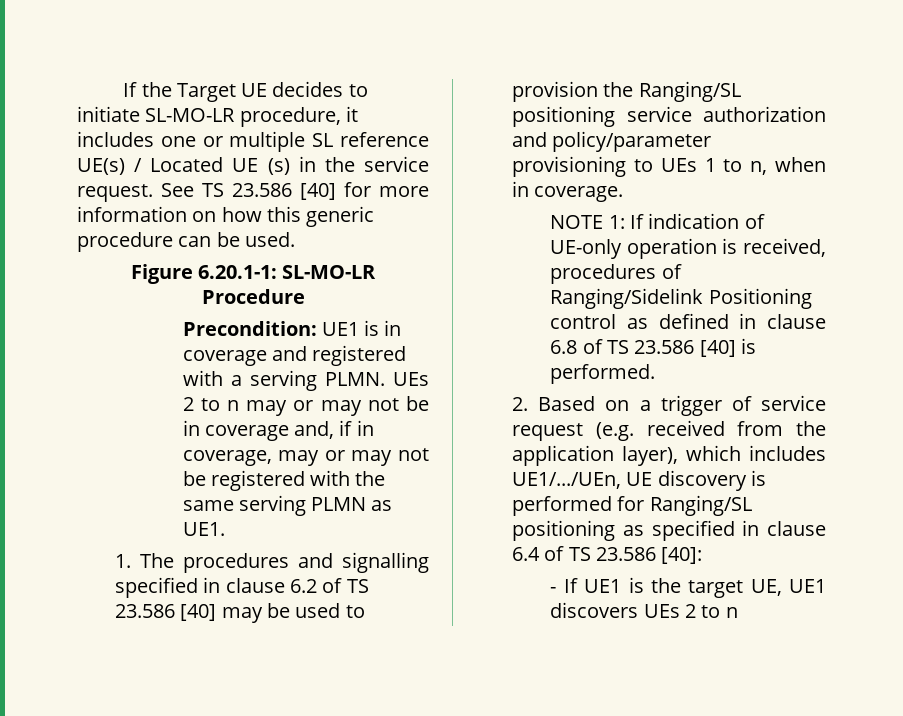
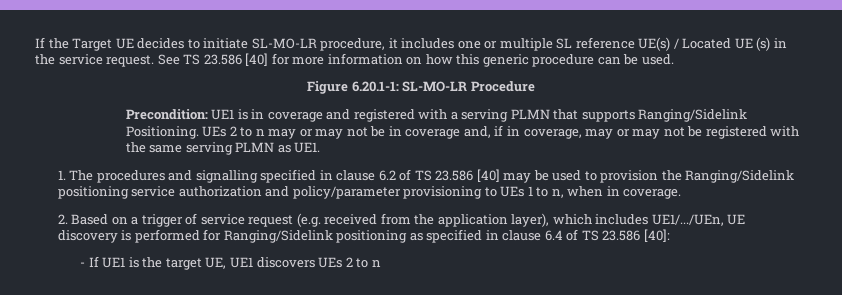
- Precondition: UE1 is in coverage and registered with a serving PLMN.
+ Precondition: UE1 is in coverage and registered with a serving PLMN that supports Ranging/Sidelink Positioning.
- 1. The procedures and signalling specified in clause 6.2 of TS 23.586 [40] may be used to provision the Ranging/SL positioning service authorization and policy/parameter provisioning to UEs 1 to n, when in coverage.
+ 1. The procedures and signalling specified in clause 6.2 of TS 23.586 [40] may be used to provision the Ranging/Sidelink positioning service authorization and policy/parameter provisioning to UEs 1 to n, when in coverage.
- NOTE 1: If indication of UE-only operation is received, procedures of Ranging/Sidelink Positioning control as defined in clause 6.8 of TS 23.586 [40] is performed.
- 2. Based on a trigger of service request (e.g. received from the application layer), which includes UE1/.../UEn, UE discovery is performed for Ranging/SL positioning as specified in clause 6.4 of TS 23.586 [40]:
+ 2. Based on a trigger of service request (e.g. received from the application layer), which includes UE1/.../UEn, UE discovery is performed for Ranging/Sidelink positioning as specified in clause 6.4 of TS 23.586 [40]:

